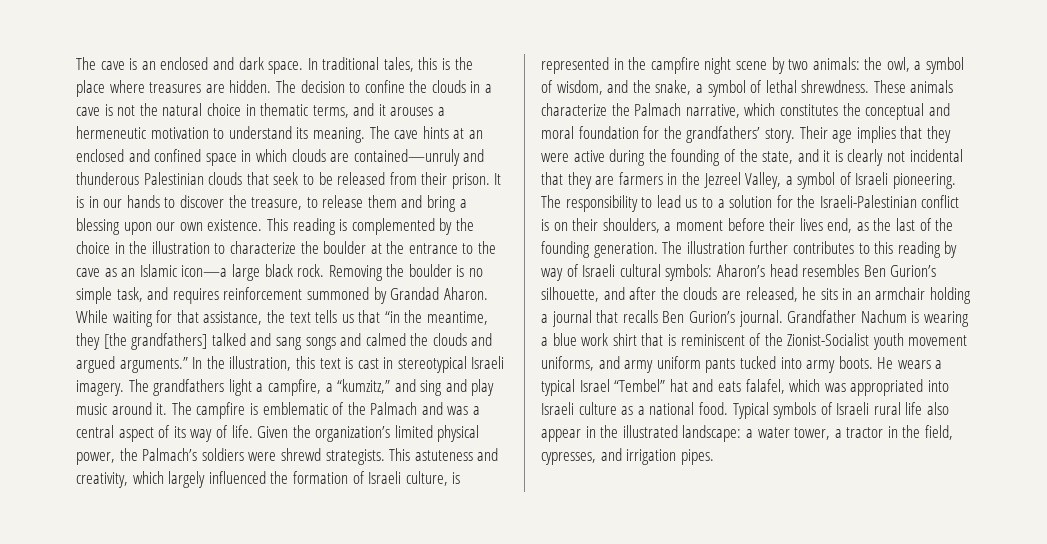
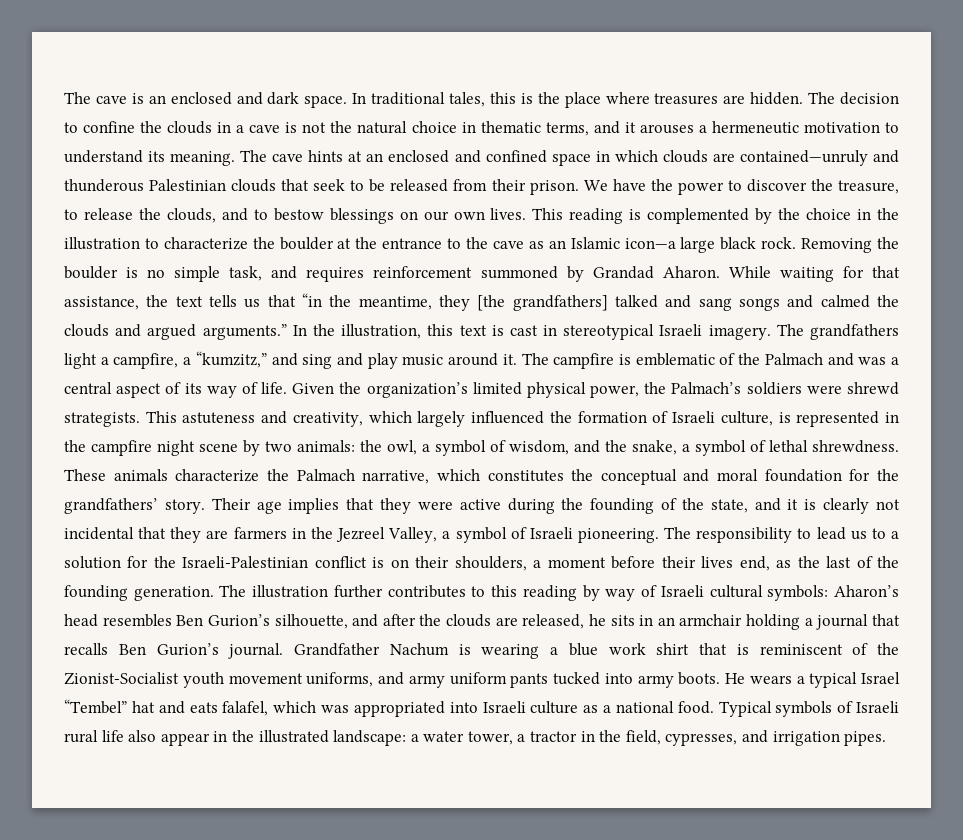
- It is in our hands to discover the treasure, to release them and bring a blessing upon our own existence.
+ We have the power to discover the treasure, to release the clouds, and to bestow blessings on our own lives.

